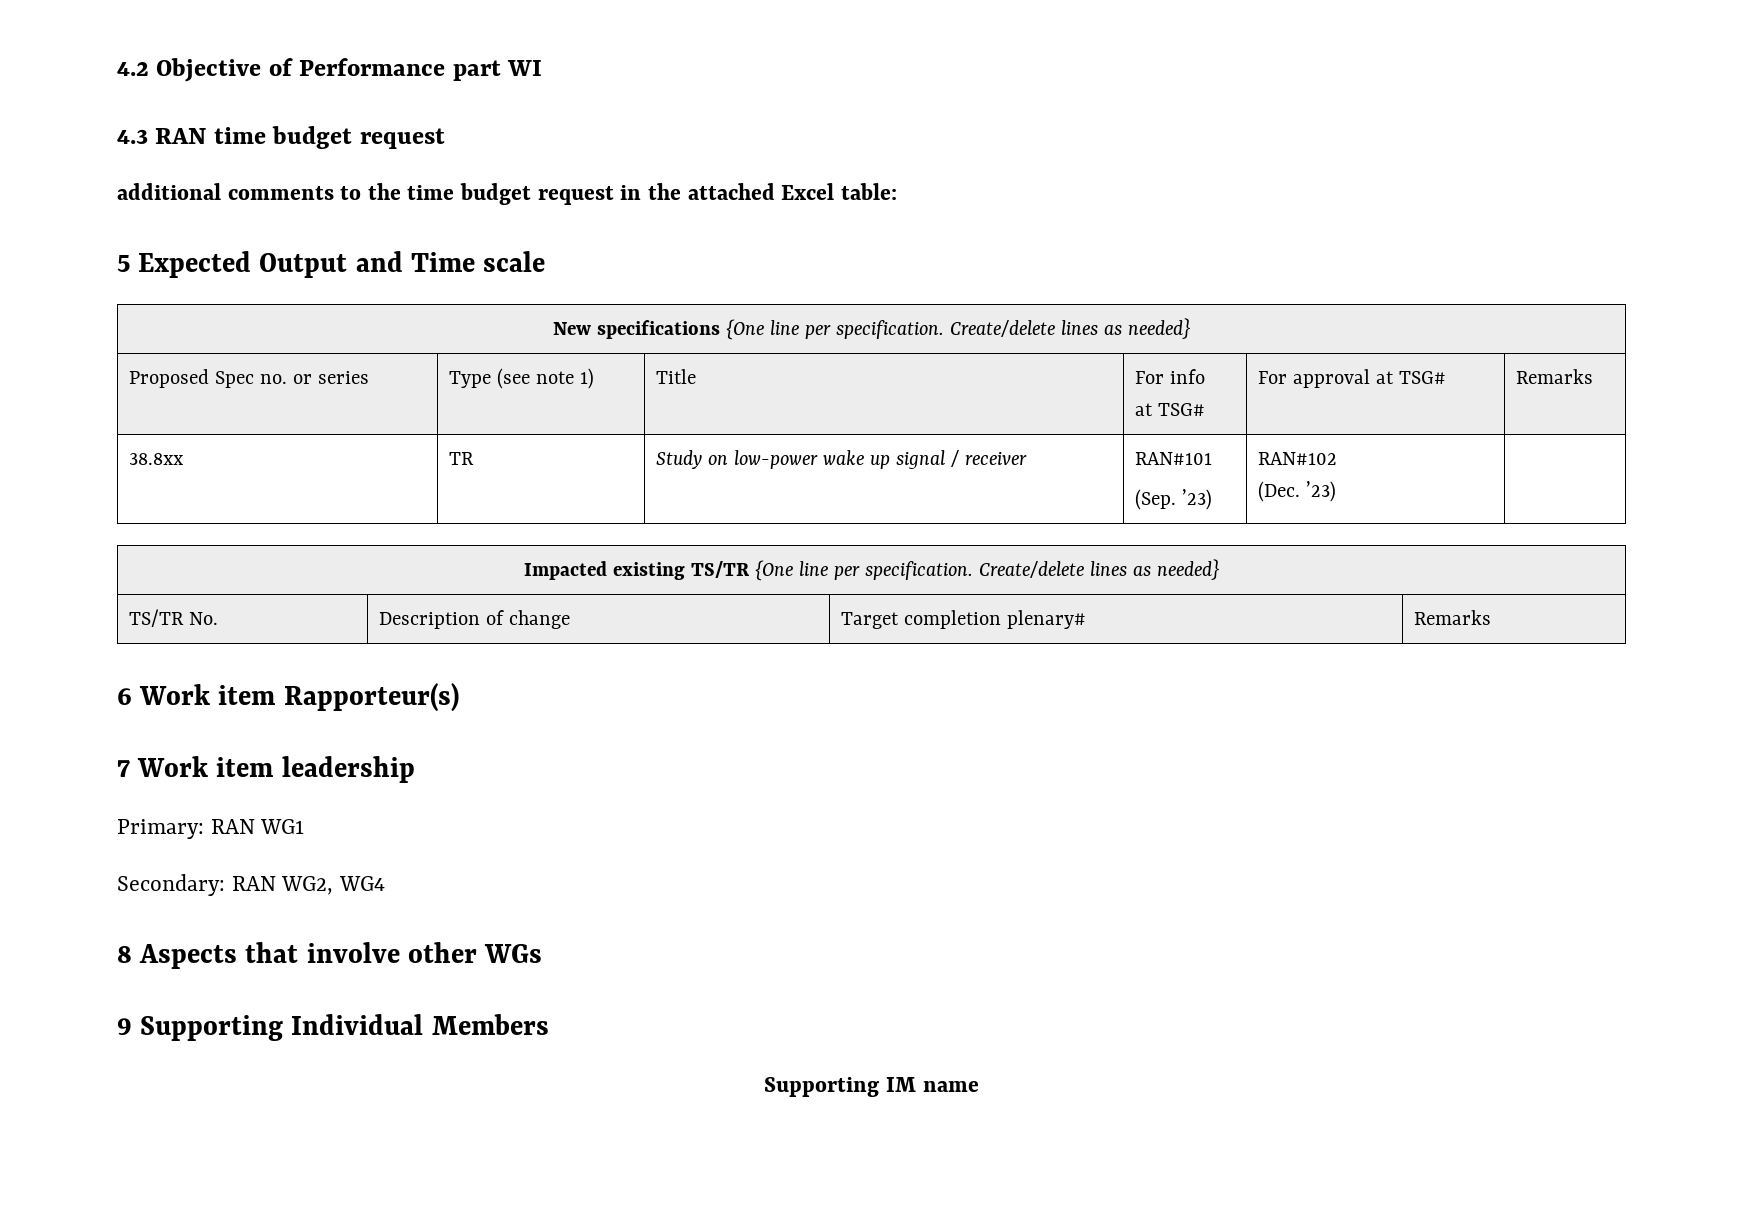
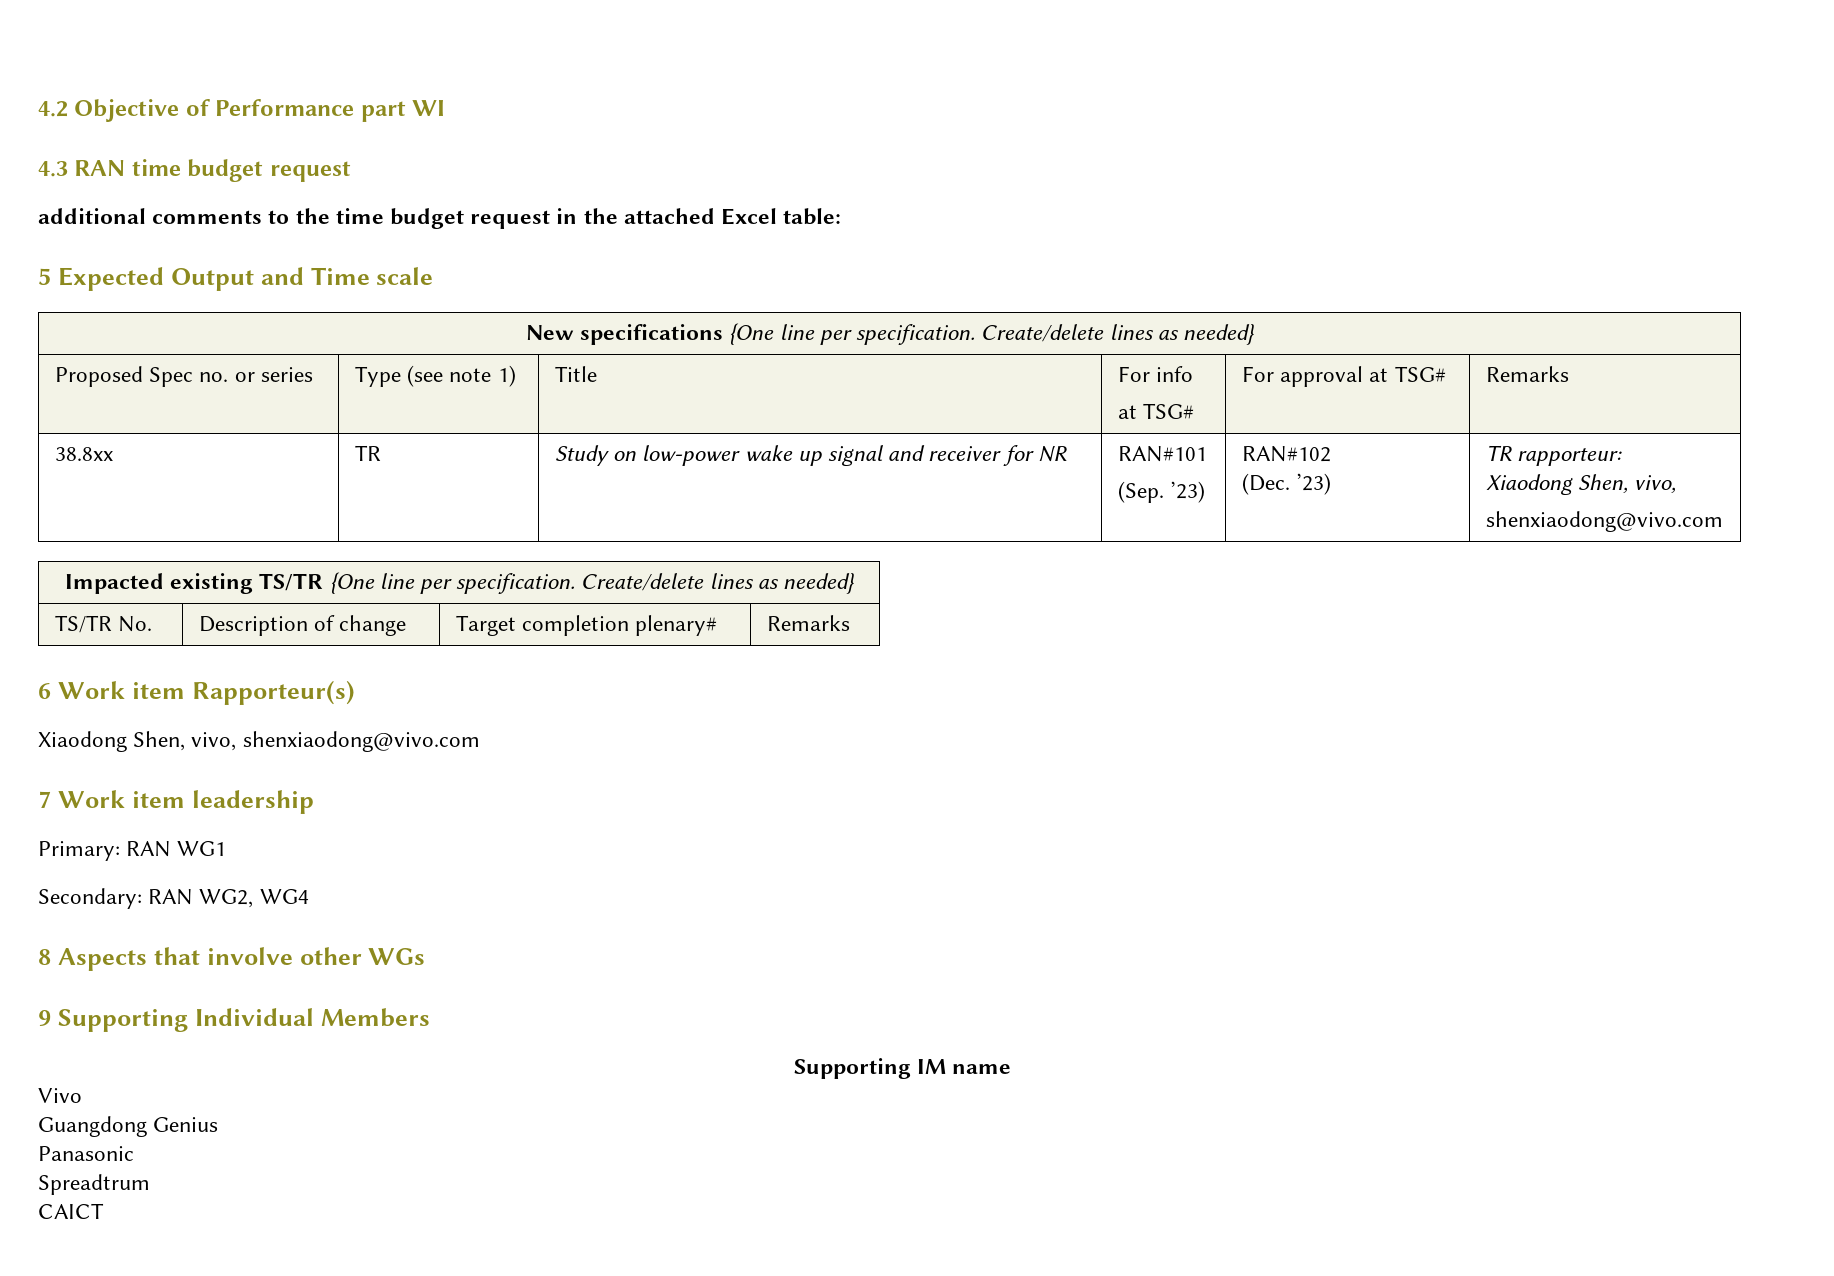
- 38.8xx | TR | Study on low-power wake up signal / receiver | RAN#101
+ 38.8xx | TR | Study on low-power wake up signal and receiver for NR | RAN#101
  (Sep. ’23) | RAN#102
- (Dec. ’23) |
+ (Dec. ’23) | TR rapporteur:
+ Xiaodong Shen, vivo,
+ shenxiaodong@vivo.com
+ Xiaodong Shen, vivo, shenxiaodong@vivo.com
+ Vivo
+ Guangdong Genius
+ Panasonic
+ Spreadtrum
+ CAICT

